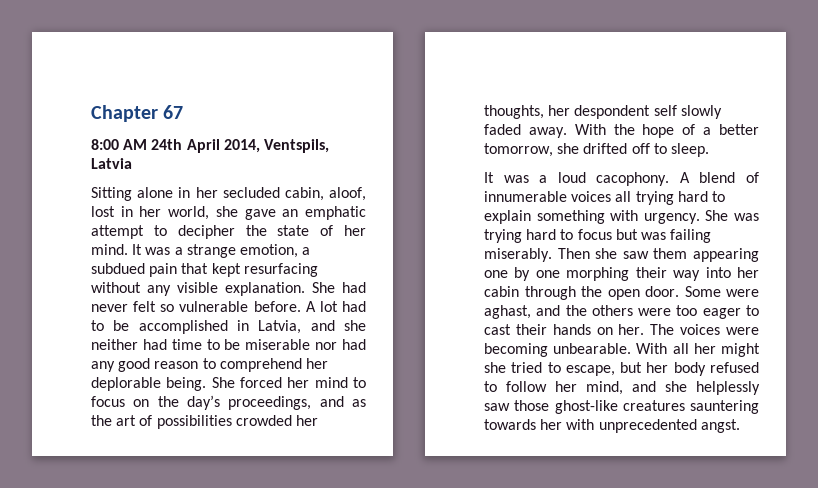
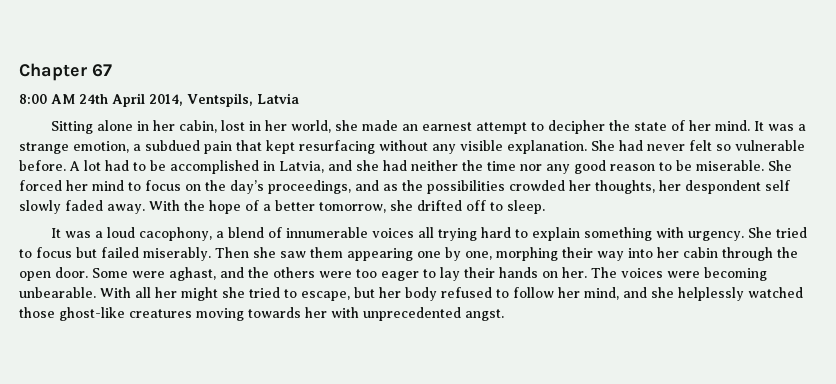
- Sitting alone in her secluded cabin, aloof, lost in her world, she gave an emphatic attempt to decipher the state of her mind.
+ Sitting alone in her cabin, lost in her world, she made an earnest attempt to decipher the state of her mind.
- A lot had to be accomplished in Latvia, and she neither had time to be miserable nor had any good reason to comprehend her deplorable being.
+ A lot had to be accomplished in Latvia, and she had neither the time nor any good reason to be miserable.
- She forced her mind to focus on the day’s proceedings, and as the art of possibilities crowded her thoughts, her despondent self slowly faded away.
+ She forced her mind to focus on the day’s proceedings, and as the possibilities crowded her thoughts, her despondent self slowly faded away.
- It was a loud cacophony. A blend of innumerable voices all trying hard to explain something with urgency.
+ It was a loud cacophony, a blend of innumerable voices all trying hard to explain something with urgency.
- She was trying hard to focus but was failing miserably.
+ She tried to focus but failed miserably.
- Then she saw them appearing one by one morphing their way into her cabin through the open door.
+ Then she saw them appearing one by one, morphing their way into her cabin through the open door.
- Some were aghast, and the others were too eager to cast their hands on her.
+ Some were aghast, and the others were too eager to lay their hands on her.
- With all her might she tried to escape, but her body refused to follow her mind, and she helplessly saw those ghost-like creatures sauntering towards her with unprecedented angst.
+ With all her might she tried to escape, but her body refused to follow her mind, and she helplessly watched those ghost-like creatures moving towards her with unprecedented angst.

